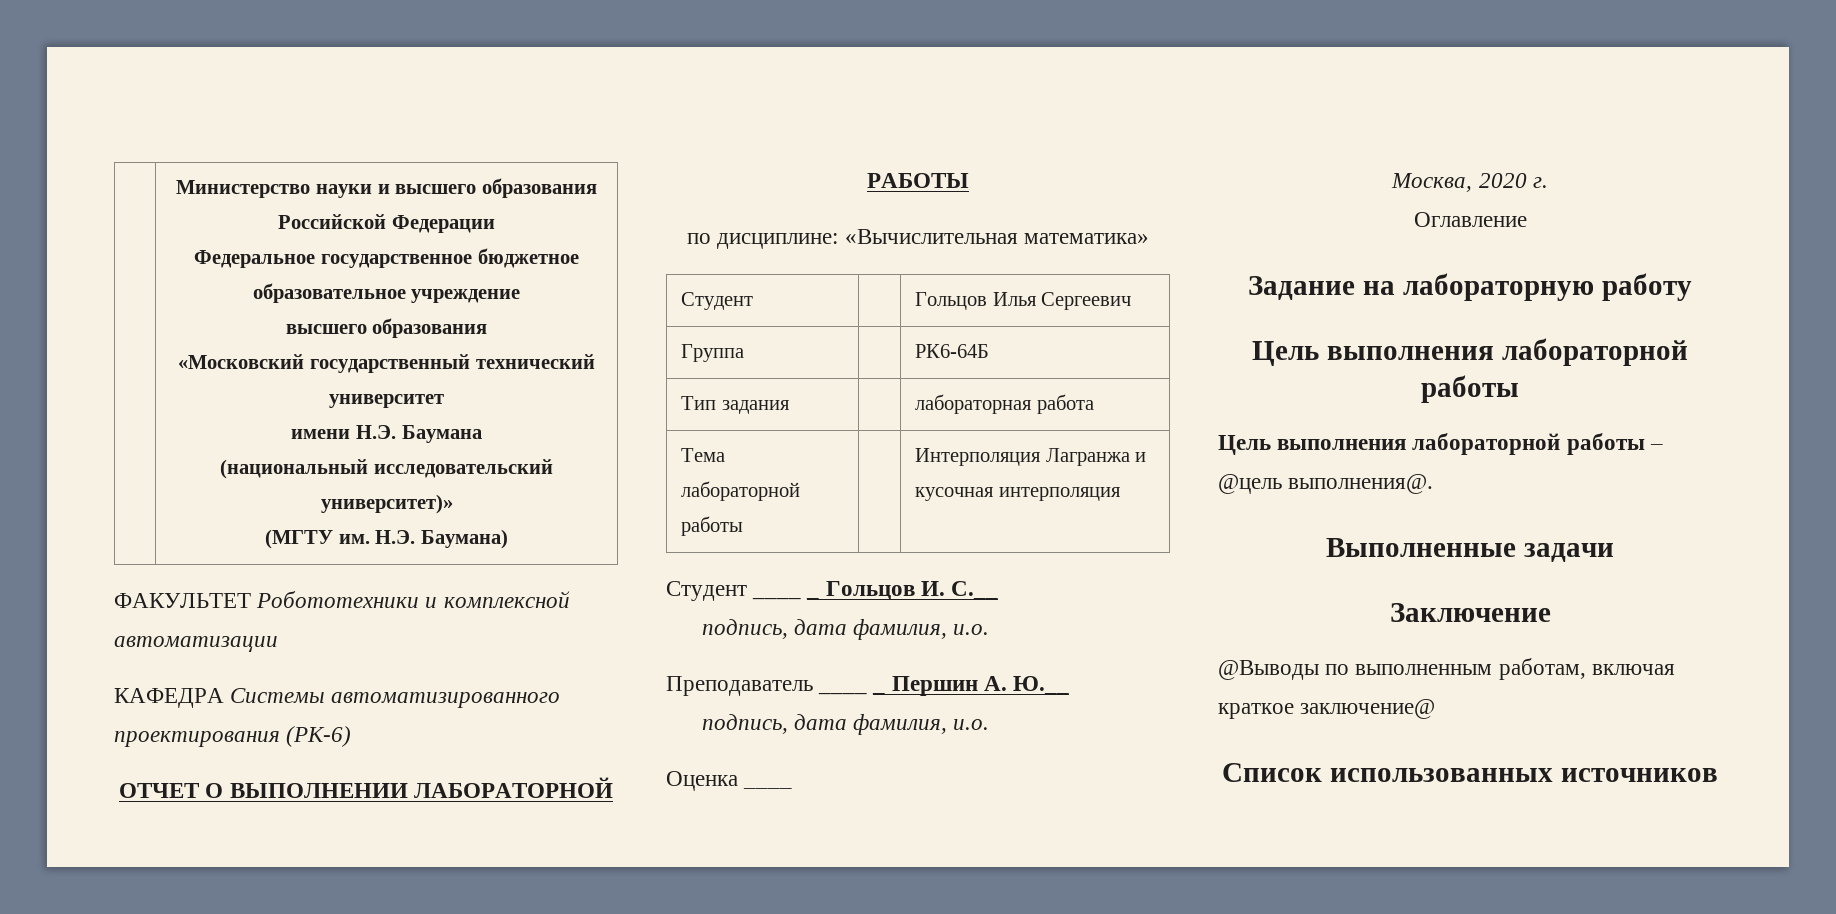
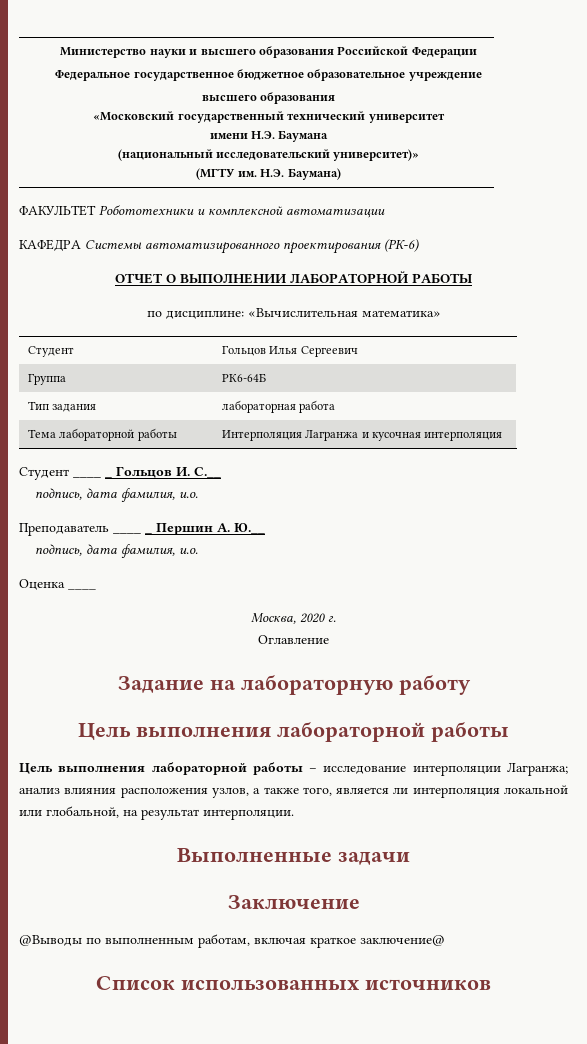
- Цель выполнения лабораторной работы – @цель выполнения@.
+ Цель выполнения лабораторной работы – исследование интерполяции Лагранжа; анализ влияния расположения узлов, а также того, является ли интерполяция локальной или глобальной, на результат интерполяции.

